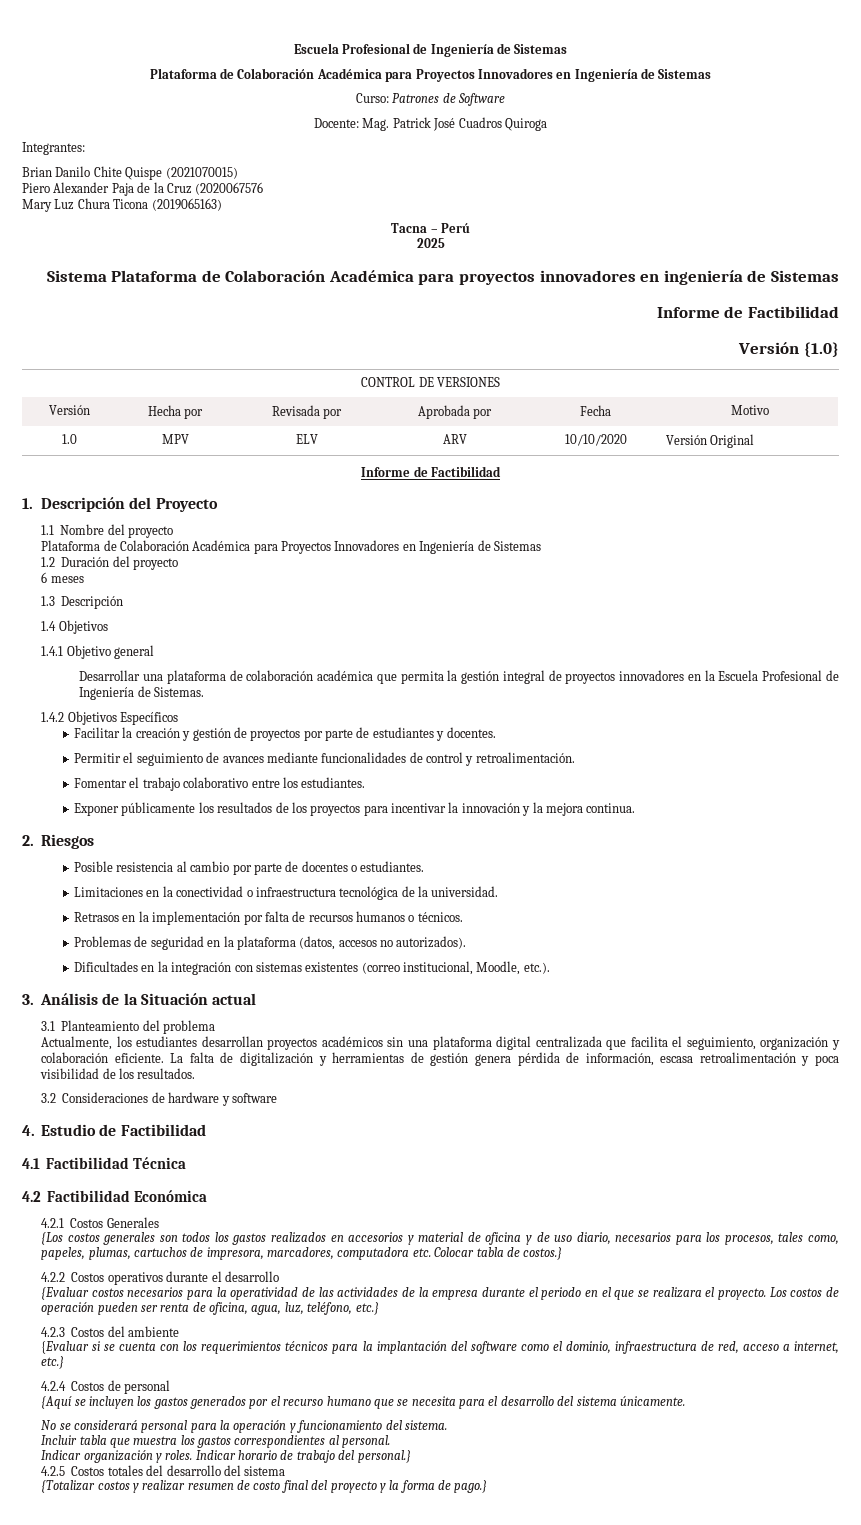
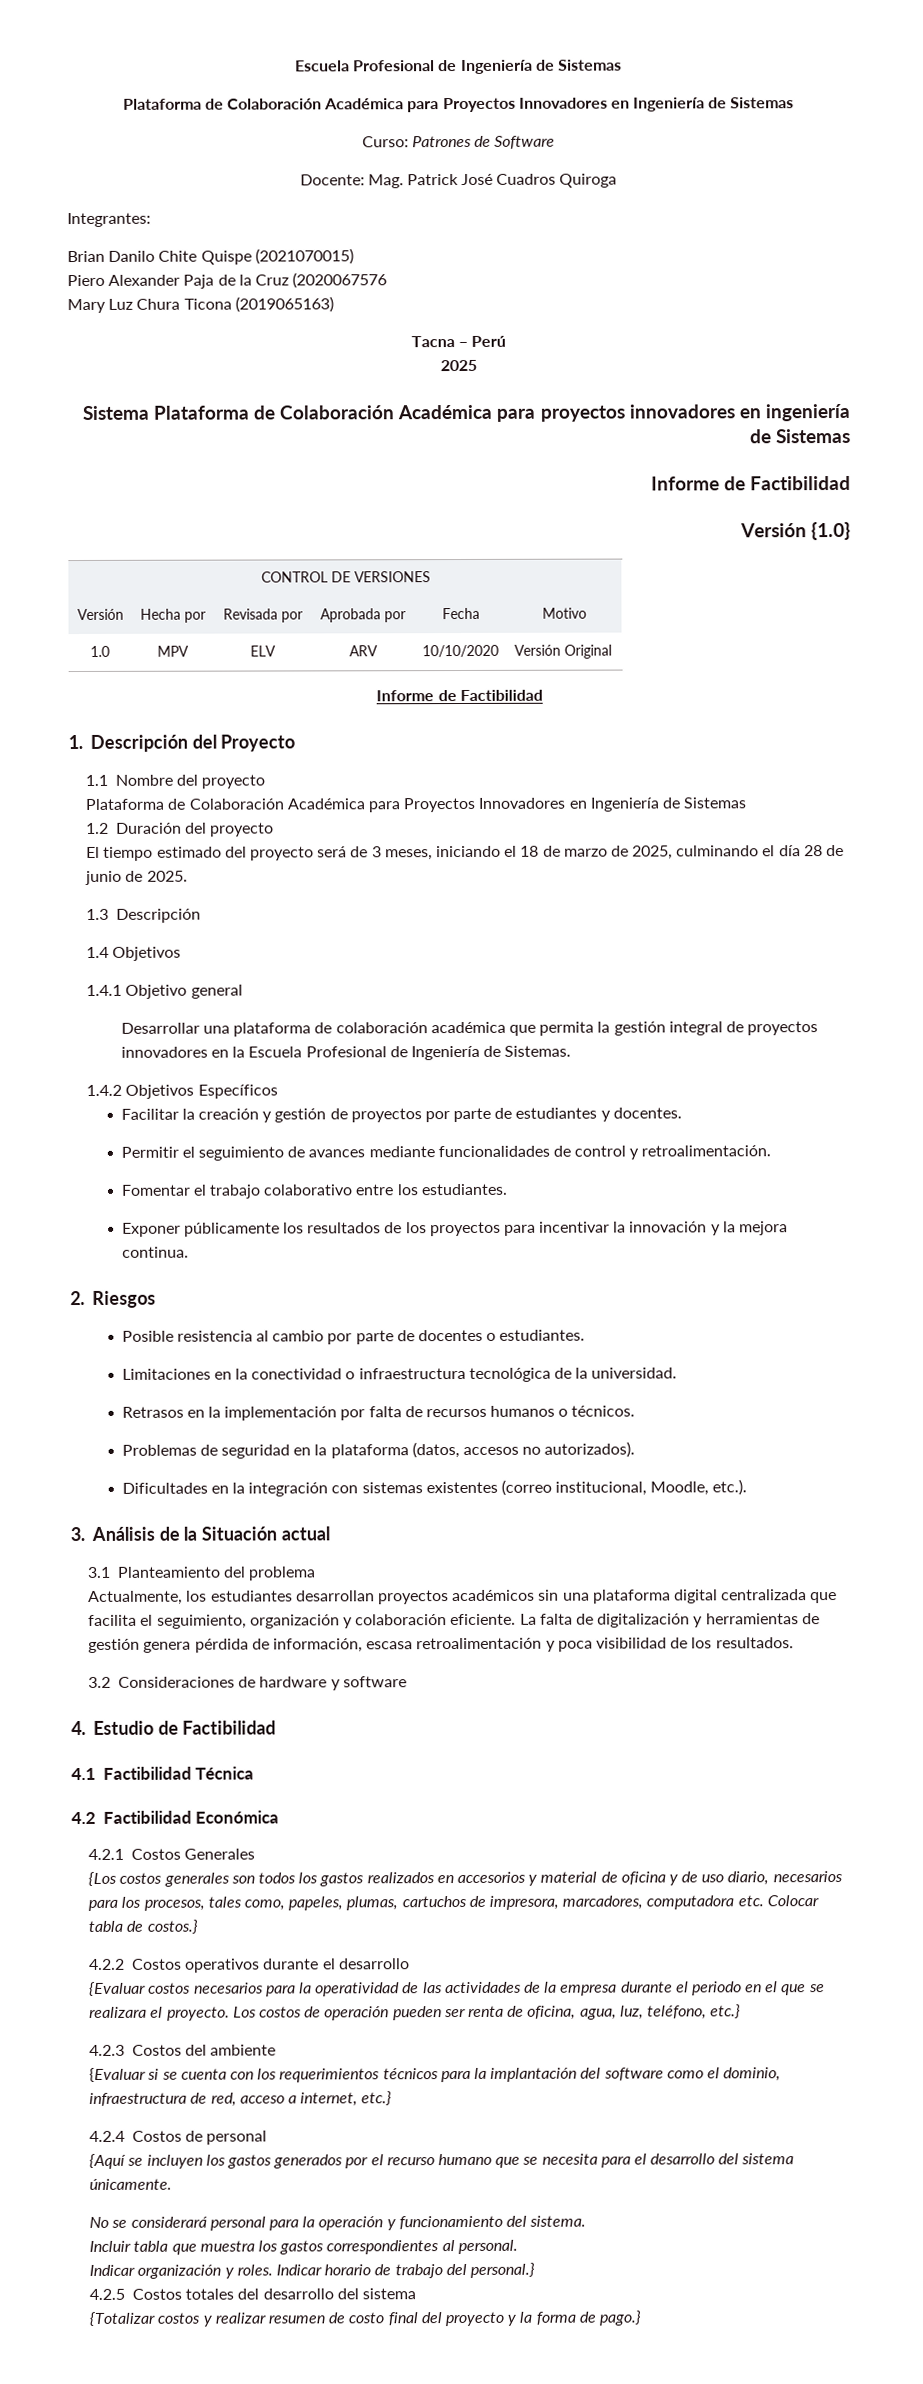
- 6 meses
+ El tiempo estimado del proyecto será de 3 meses, iniciando el 18 de marzo de 2025, culminando el día 28 de junio de 2025.

